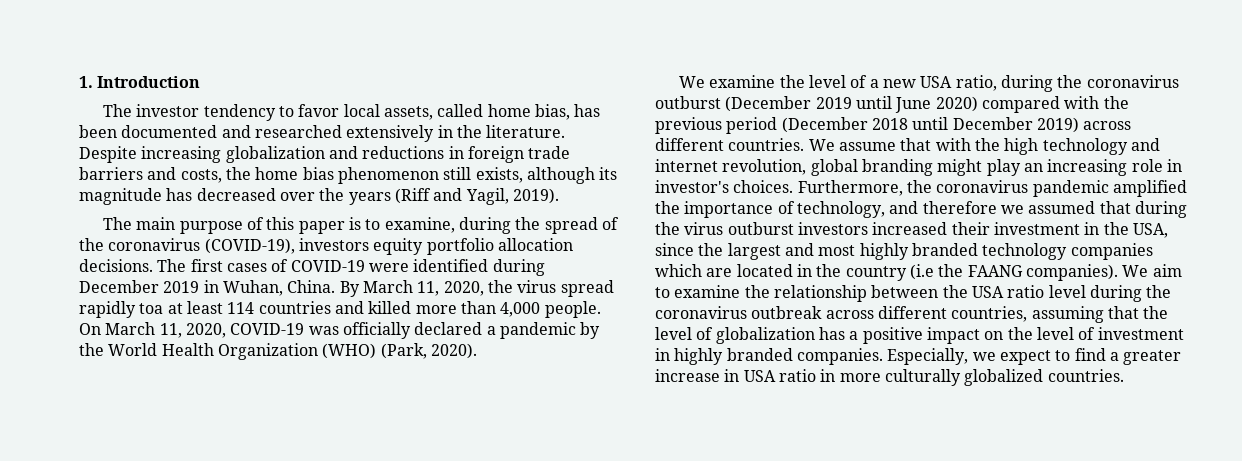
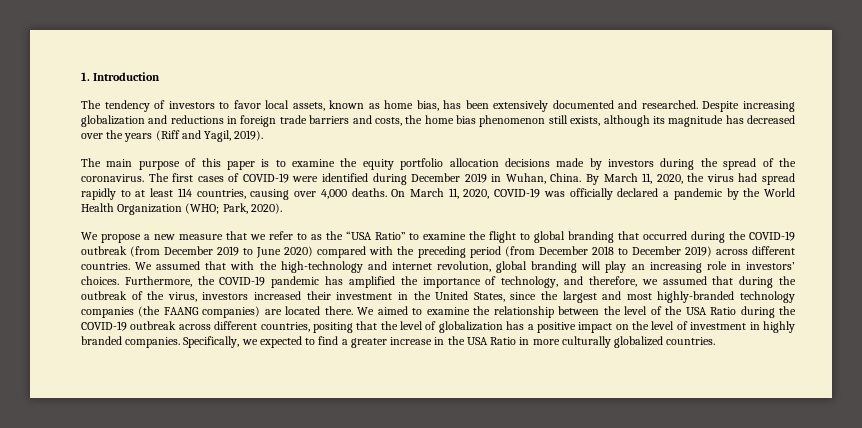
- The investor tendency to favor local assets, called home bias, has been documented and researched extensively in the literature.
+ The tendency of investors to favor local assets, known as home bias, has been extensively documented and researched.
- The main purpose of this paper is to examine, during the spread of the coronavirus (COVID-19), investors equity portfolio allocation decisions.
+ The main purpose of this paper is to examine the equity portfolio allocation decisions made by investors during the spread of the coronavirus.
- By March 11, 2020, the virus spread rapidly toa at least 114 countries and killed more than 4,000 people.
+ By March 11, 2020, the virus had spread rapidly to at least 114 countries, causing over 4,000 deaths.
- On March 11, 2020, COVID-19 was officially declared a pandemic by the World Health Organization (WHO) (Park, 2020).
+ On March 11, 2020, COVID-19 was officially declared a pandemic by the World Health Organization (WHO; Park, 2020).
- We examine the level of a new USA ratio, during the coronavirus outburst (December 2019 until June 2020) compared with the previous period (December 2018 until December 2019) across different countries.
+ We propose a new measure that we refer to as the “USA Ratio” to examine the flight to global branding that occurred during the COVID-19 outbreak (from December 2019 to June 2020) compared with the preceding period (from December 2018 to December 2019) across different countries.
- We assume that with the high technology and internet revolution, global branding might play an increasing role in investor's choices.
+ We assumed that with the high-technology and internet revolution, global branding will play an increasing role in investors’ choices.
- Furthermore, the coronavirus pandemic amplified the importance of technology, and therefore we assumed that during the virus outburst investors increased their investment in the USA, since the largest and most highly branded technology companies which are located in the country (i.e the FAANG companies). We aim to examine the relationship between the USA ratio level during the coronavirus outbreak across different countries, assuming that the level of globalization has a positive impact on the level of investment in highly branded companies.
+ Furthermore, the COVID-19 pandemic has amplified the importance of technology, and therefore, we assumed that during the outbreak of the virus, investors increased their investment in the United States, since the largest and most highly-branded technology companies (the FAANG companies) are located there. We aimed to examine the relationship between the level of the USA Ratio during the COVID-19 outbreak across different countries, positing that the level of globalization has a positive impact on the level of investment in highly branded companies.
- Especially, we expect to find a greater increase in USA ratio in more culturally globalized countries.
+ Specifically, we expected to find a greater increase in the USA Ratio in more culturally globalized countries.

